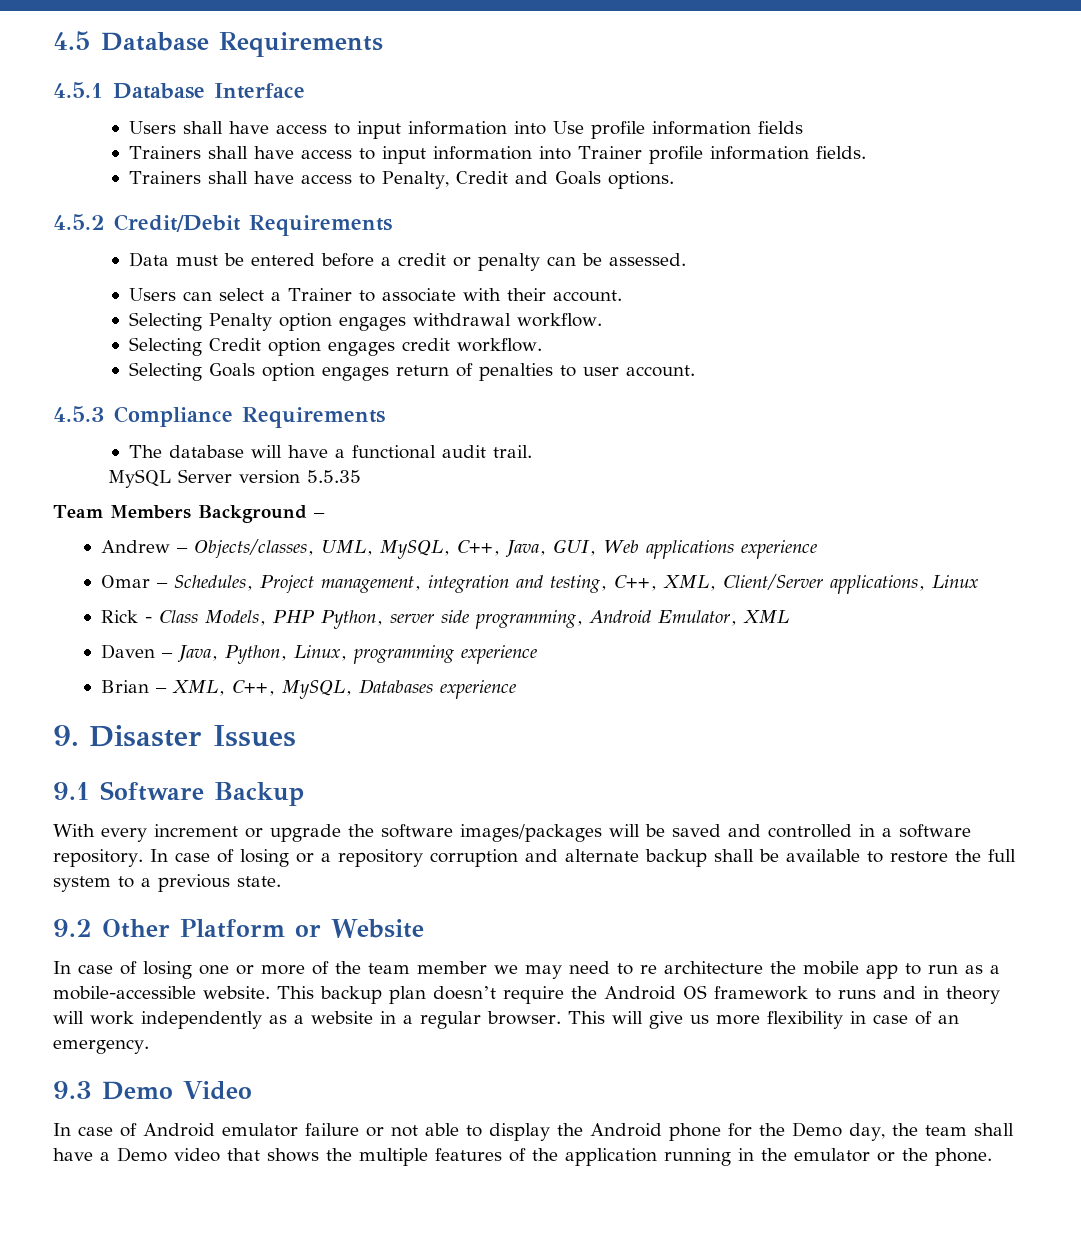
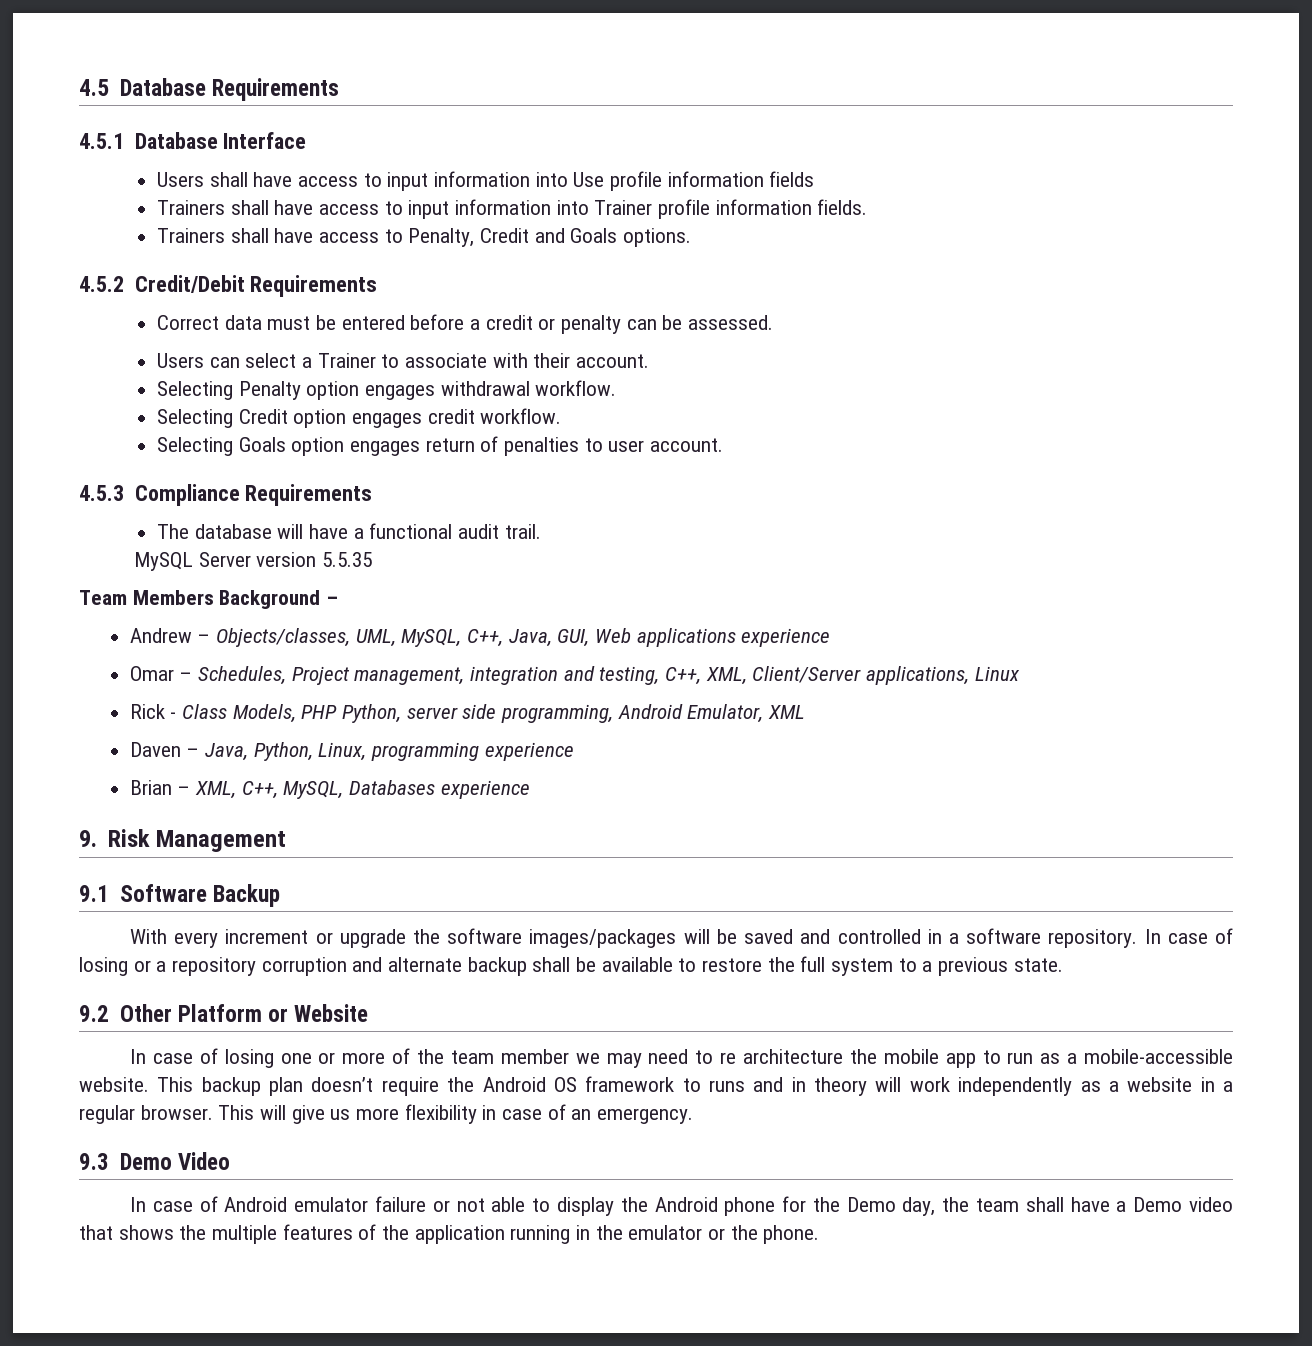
- Data must be entered before a credit or penalty can be assessed.
+ Correct data must be entered before a credit or penalty can be assessed.
- 9. Disaster Issues
+ 9. Risk Management

